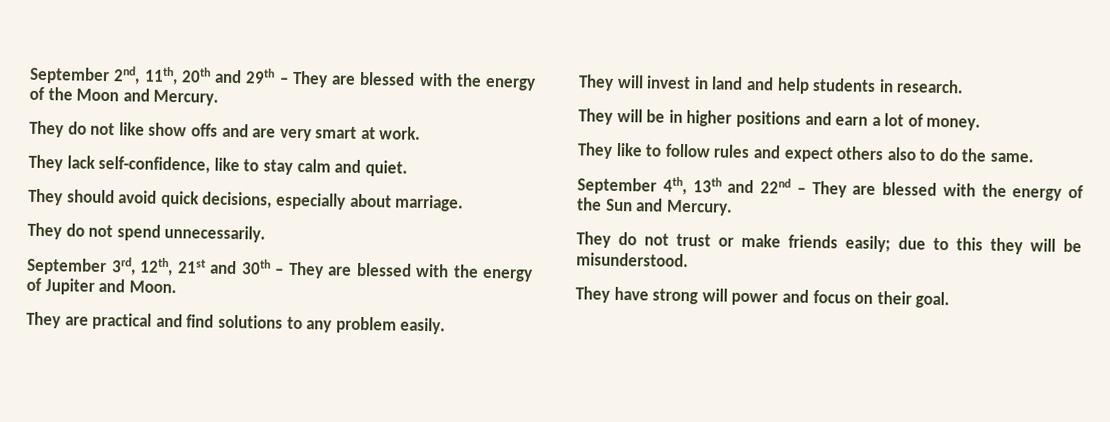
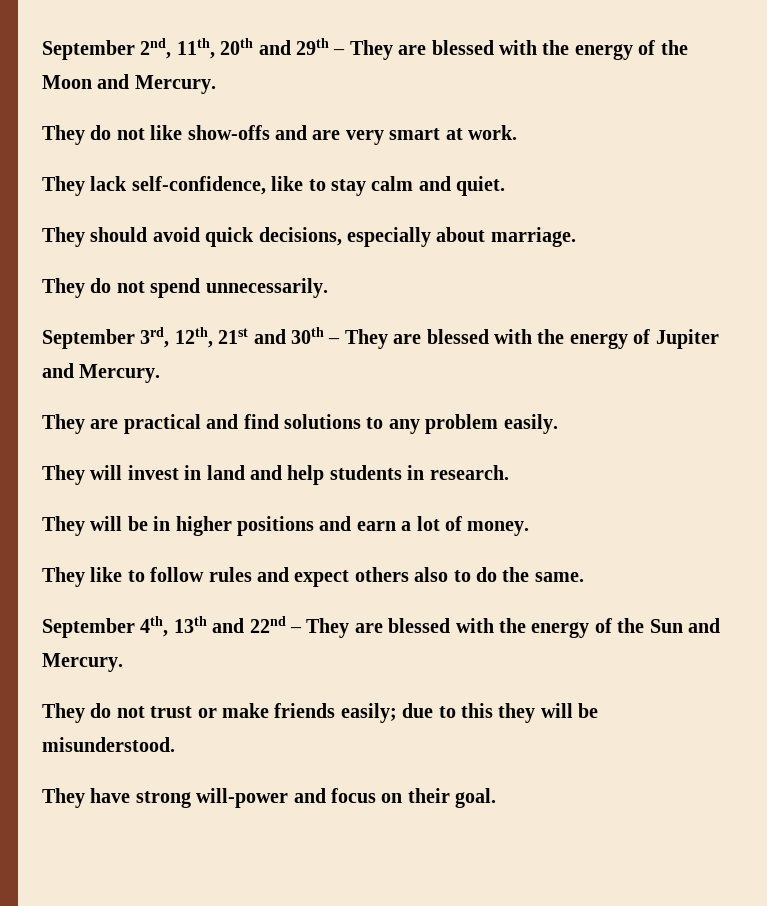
- They do not like show offs and are very smart at work.
+ They do not like show-offs and are very smart at work.
- September 3rd, 12th, 21st and 30th – They are blessed with the energy of Jupiter and Moon.
+ September 3rd, 12th, 21st and 30th – They are blessed with the energy of Jupiter and Mercury.
- They have strong will power and focus on their goal.
+ They have strong will-power and focus on their goal.

